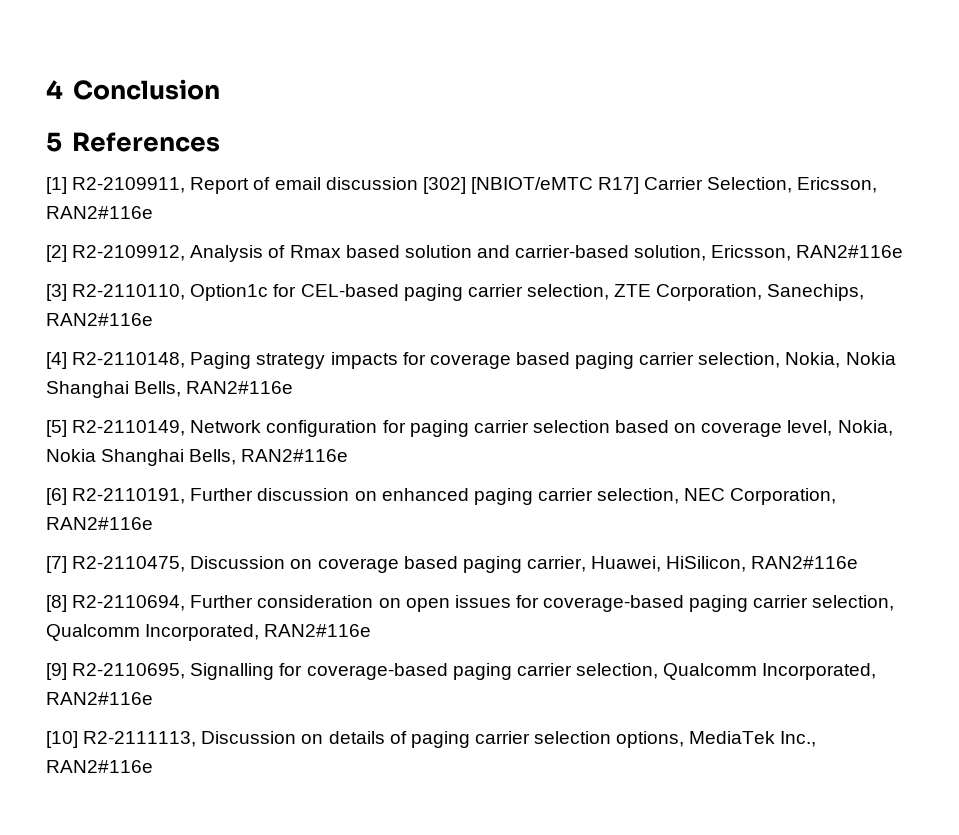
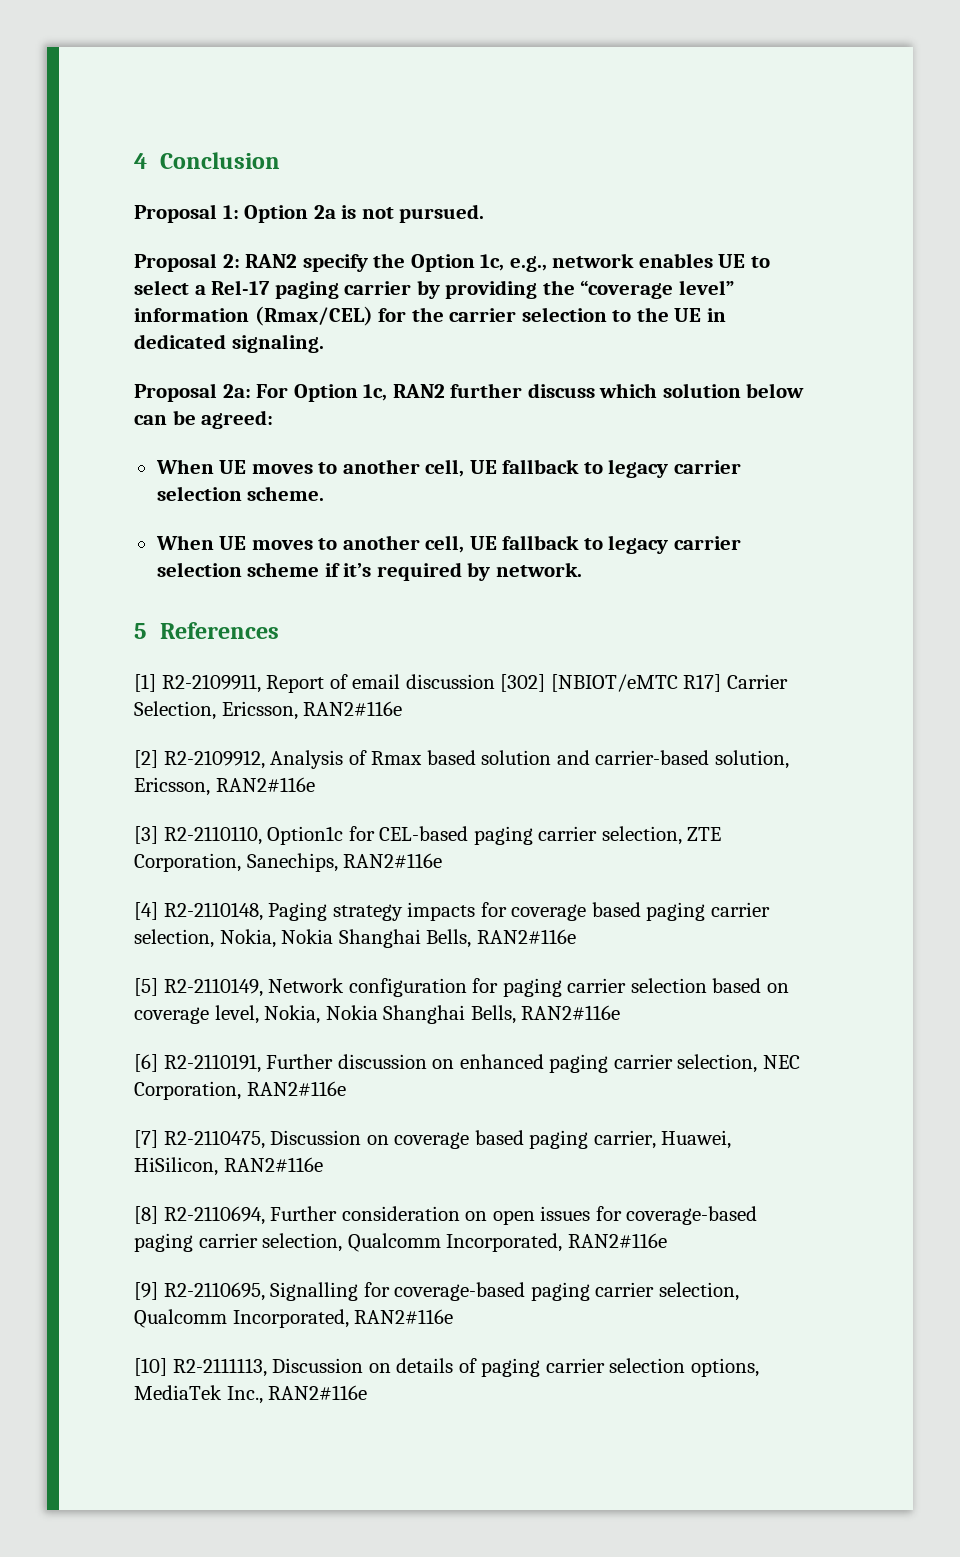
+ Proposal 1: Option 2a is not pursued.
+ Proposal 2: RAN2 specify the Option 1c, e.g., network enables UE to select a Rel-17 paging carrier by providing the “coverage level” information (Rmax/CEL) for the carrier selection to the UE in dedicated signaling.
+ Proposal 2a: For Option 1c, RAN2 further discuss which solution below can be agreed:
+ When UE moves to another cell, UE fallback to legacy carrier selection scheme.
+ When UE moves to another cell, UE fallback to legacy carrier selection scheme if it’s required by network.

